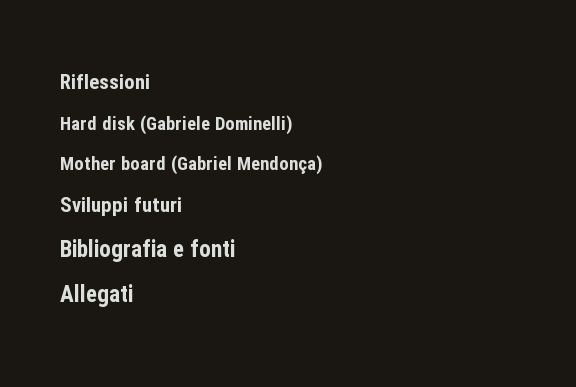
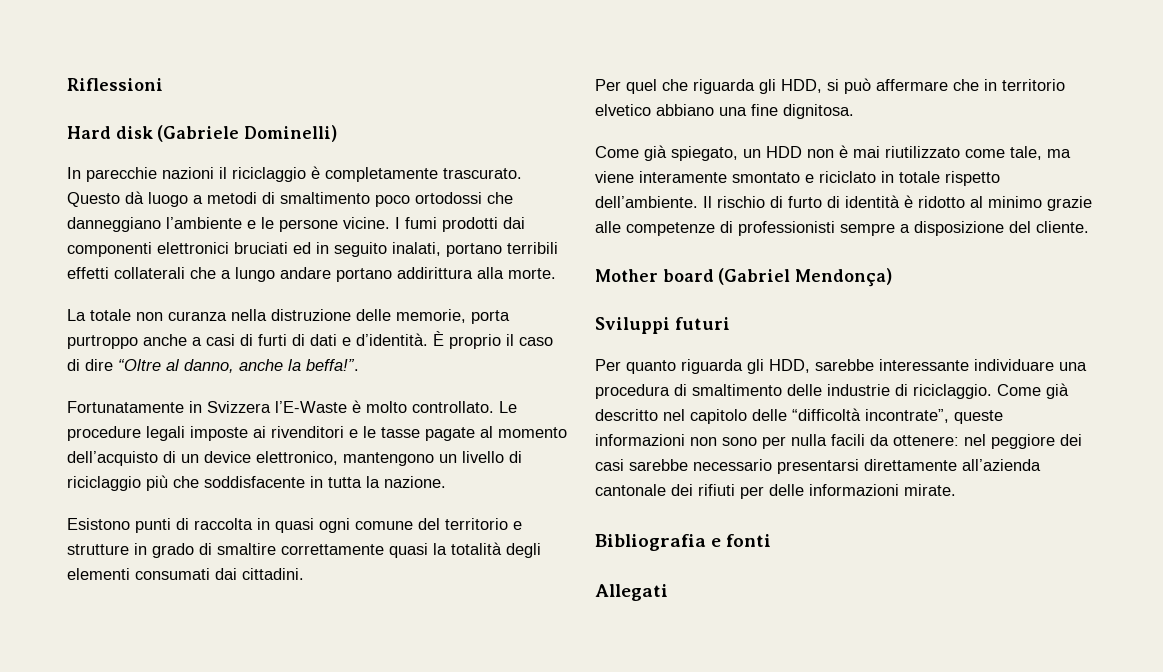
+ In parecchie nazioni il riciclaggio è completamente trascurato. Questo dà luogo a metodi di smaltimento poco ortodossi che danneggiano l’ambiente e le persone vicine. I fumi prodotti dai componenti elettronici bruciati ed in seguito inalati, portano terribili effetti collaterali che a lungo andare portano addirittura alla morte.
+ La totale non curanza nella distruzione delle memorie, porta purtroppo anche a casi di furti di dati e d’identità. È proprio il caso di dire “Oltre al danno, anche la beffa!”.
+ Fortunatamente in Svizzera l’E-Waste è molto controllato. Le procedure legali imposte ai rivenditori e le tasse pagate al momento dell’acquisto di un device elettronico, mantengono un livello di riciclaggio più che soddisfacente in tutta la nazione.
+ Esistono punti di raccolta in quasi ogni comune del territorio e strutture in grado di smaltire correttamente quasi la totalità degli elementi consumati dai cittadini.
+ Per quel che riguarda gli HDD, si può affermare che in territorio elvetico abbiano una fine dignitosa.
+ Come già spiegato, un HDD non è mai riutilizzato come tale, ma viene interamente smontato e riciclato in totale rispetto dell’ambiente. Il rischio di furto di identità è ridotto al minimo grazie alle competenze di professionisti sempre a disposizione del cliente.
+ Per quanto riguarda gli HDD, sarebbe interessante individuare una procedura di smaltimento delle industrie di riciclaggio. Come già descritto nel capitolo delle “difficoltà incontrate”, queste informazioni non sono per nulla facili da ottenere: nel peggiore dei casi sarebbe necessario presentarsi direttamente all’azienda cantonale dei rifiuti per delle informazioni mirate.

